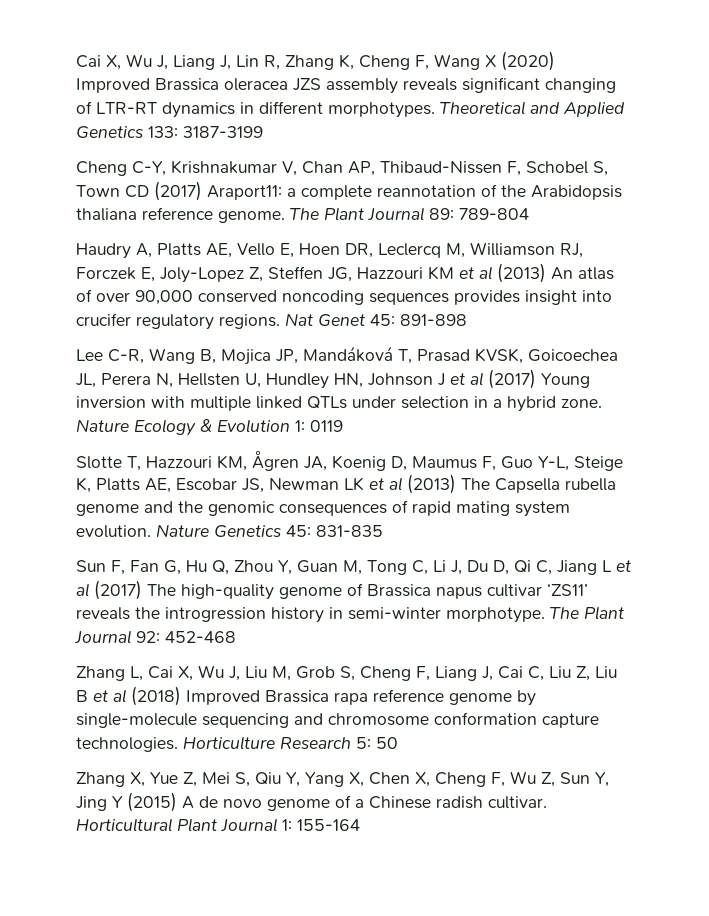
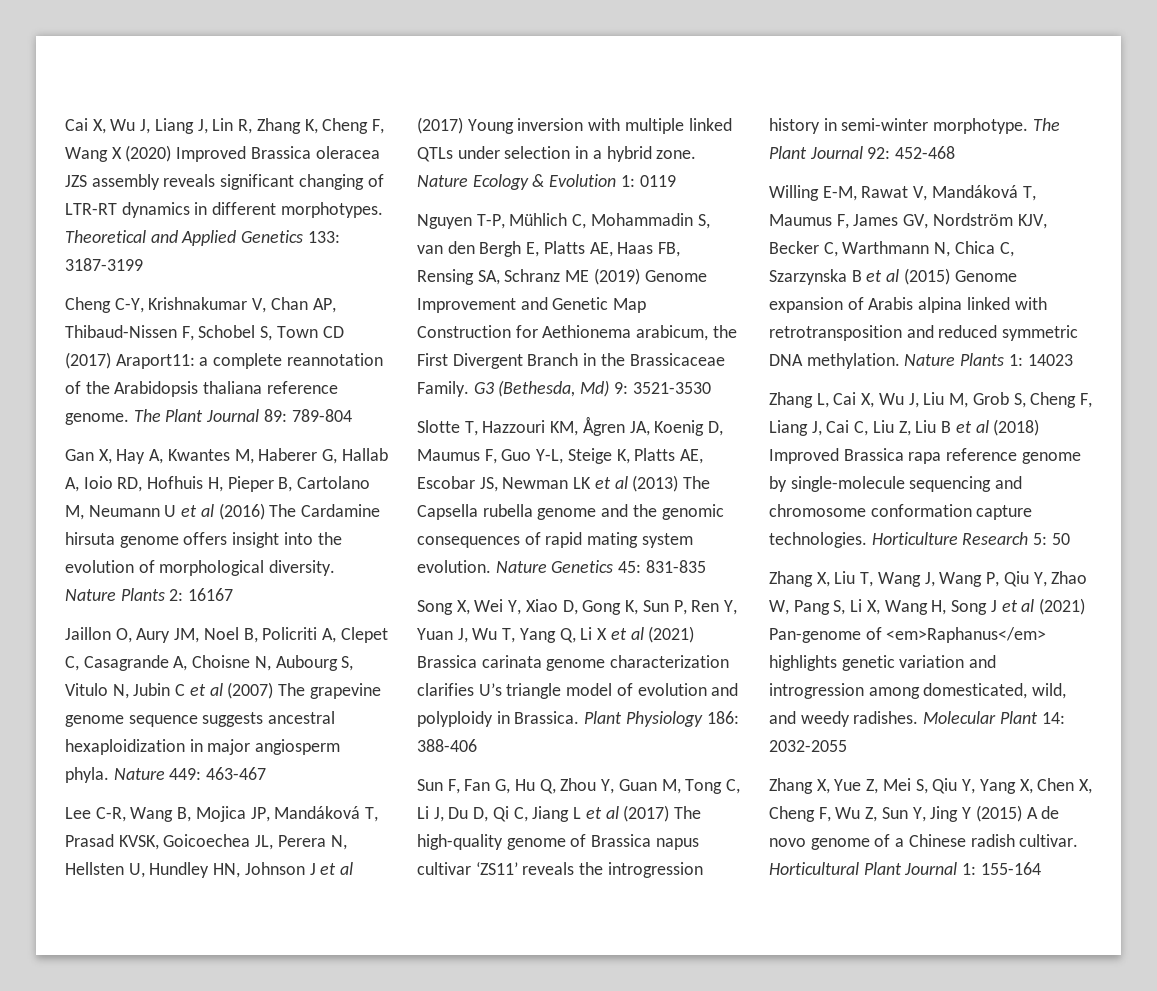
- Haudry A, Platts AE, Vello E, Hoen DR, Leclercq M, Williamson RJ, Forczek E, Joly-Lopez Z, Steffen JG, Hazzouri KM et al (2013) An atlas of over 90,000 conserved noncoding sequences provides insight into crucifer regulatory regions. Nat Genet 45: 891-898
+ Gan X, Hay A, Kwantes M, Haberer G, Hallab A, Ioio RD, Hofhuis H, Pieper B, Cartolano M, Neumann U et al (2016) The Cardamine hirsuta genome offers insight into the evolution of morphological diversity. Nature Plants 2: 16167
+ Jaillon O, Aury JM, Noel B, Policriti A, Clepet C, Casagrande A, Choisne N, Aubourg S, Vitulo N, Jubin C et al (2007) The grapevine genome sequence suggests ancestral hexaploidization in major angiosperm phyla. Nature 449: 463-467
+ Nguyen T-P, Mühlich C, Mohammadin S, van den Bergh E, Platts AE, Haas FB, Rensing SA, Schranz ME (2019) Genome Improvement and Genetic Map Construction for Aethionema arabicum, the First Divergent Branch in the Brassicaceae Family. G3 (Bethesda, Md) 9: 3521-3530
+ Song X, Wei Y, Xiao D, Gong K, Sun P, Ren Y, Yuan J, Wu T, Yang Q, Li X et al (2021) Brassica carinata genome characterization clarifies U’s triangle model of evolution and polyploidy in Brassica. Plant Physiology 186: 388-406
+ Willing E-M, Rawat V, Mandáková T, Maumus F, James GV, Nordström KJV, Becker C, Warthmann N, Chica C, Szarzynska B et al (2015) Genome expansion of Arabis alpina linked with retrotransposition and reduced symmetric DNA methylation. Nature Plants 1: 14023
+ Zhang X, Liu T, Wang J, Wang P, Qiu Y, Zhao W, Pang S, Li X, Wang H, Song J et al (2021) Pan-genome of <em>Raphanus</em> highlights genetic variation and introgression among domesticated, wild, and weedy radishes. Molecular Plant 14: 2032-2055

